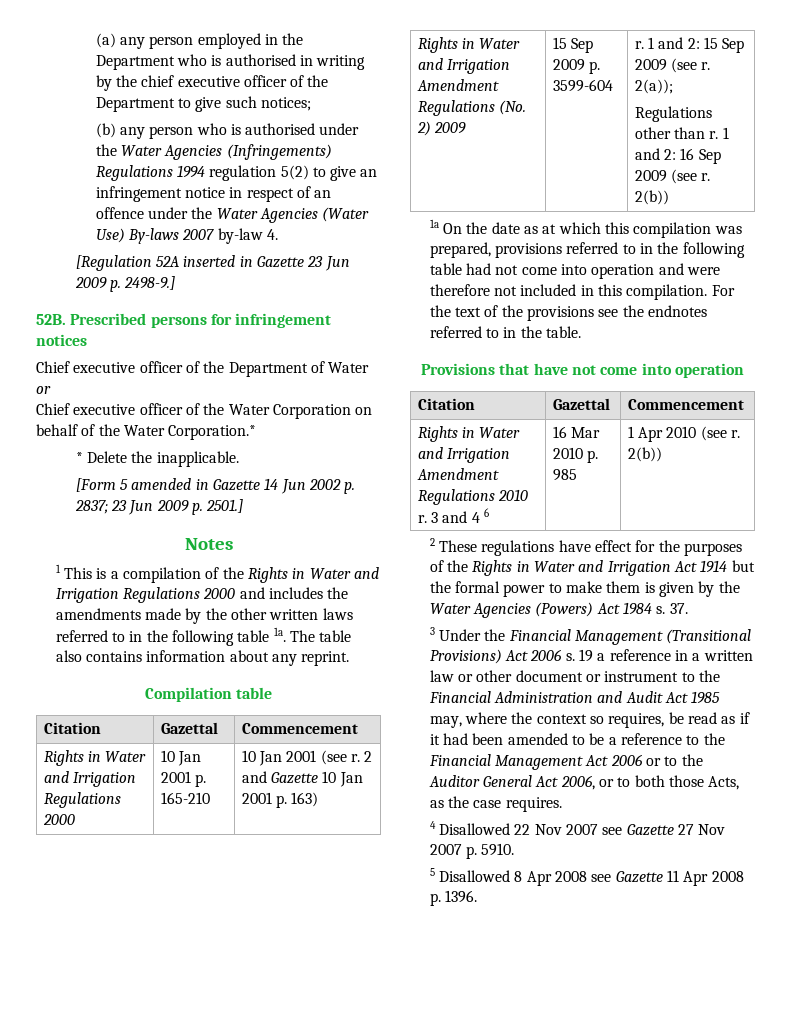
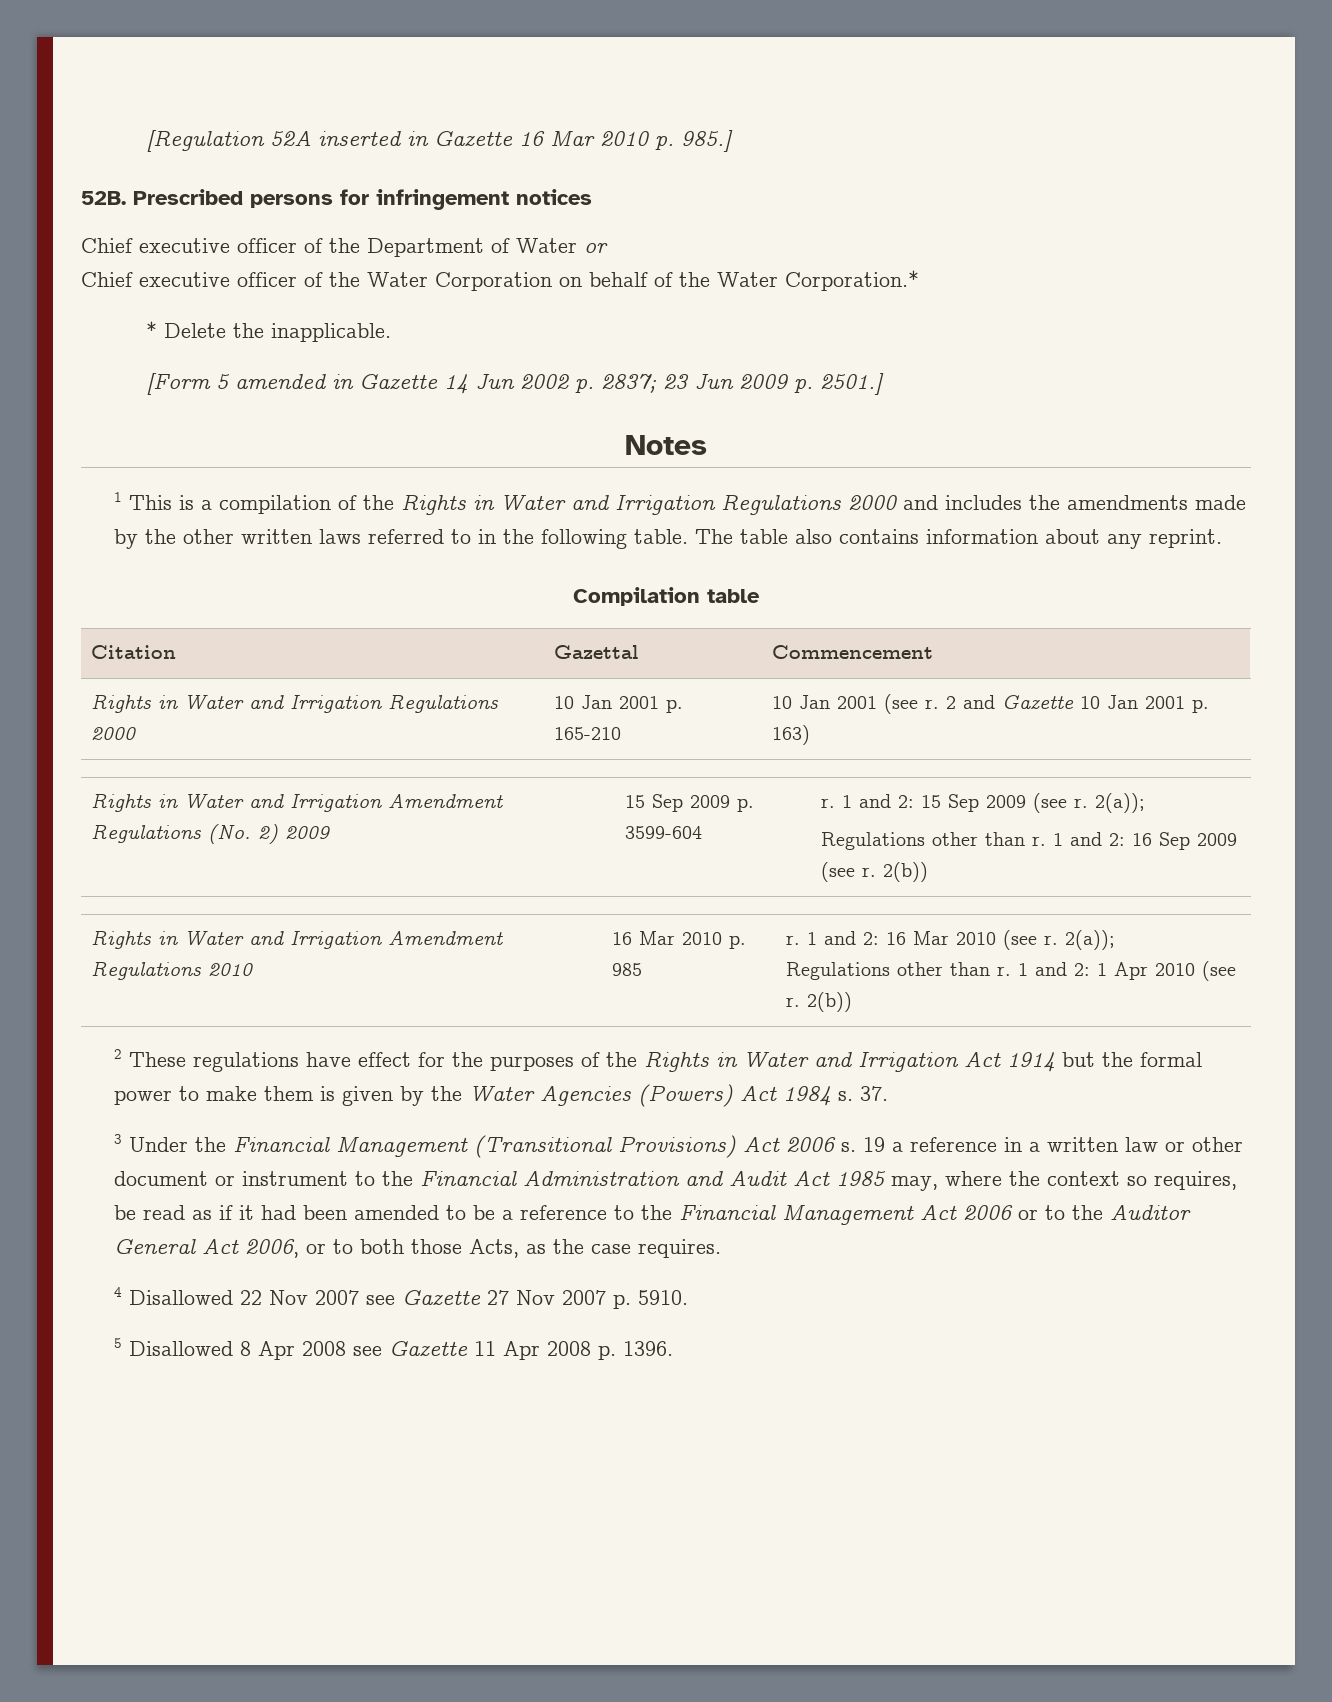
- (a) any person employed in the Department who is authorised in writing by the chief executive officer of the Department to give such notices;
- (b) any person who is authorised under the Water Agencies (Infringements) Regulations 1994 regulation 5(2) to give an infringement notice in respect of an offence under the Water Agencies (Water Use) By-laws 2007 by-law 4.
- [Regulation 52A inserted in Gazette 23 Jun 2009 p. 2498-9.]
+ [Regulation 52A inserted in Gazette 16 Mar 2010 p. 985.]
- 1 This is a compilation of the Rights in Water and Irrigation Regulations 2000 and includes the amendments made by the other written laws referred to in the following table 1a.
+ 1 This is a compilation of the Rights in Water and Irrigation Regulations 2000 and includes the amendments made by the other written laws referred to in the following table.
- 1a On the date as at which this compilation was prepared, provisions referred to in the following table had not come into operation and were therefore not included in this compilation. For the text of the provisions see the endnotes referred to in the table.
- Provisions that have not come into operation
- Citation | Gazettal | Commencement
- Rights in Water and Irrigation Amendment Regulations 2010 r. 3 and 4 6 | 16 Mar 2010 p. 985 | 1 Apr 2010 (see r. 2(b))
+ Rights in Water and Irrigation Amendment Regulations 2010 | 16 Mar 2010 p. 985 | r. 1 and 2: 16 Mar 2010 (see r. 2(a));
+ Regulations other than r. 1 and 2: 1 Apr 2010 (see r. 2(b))

